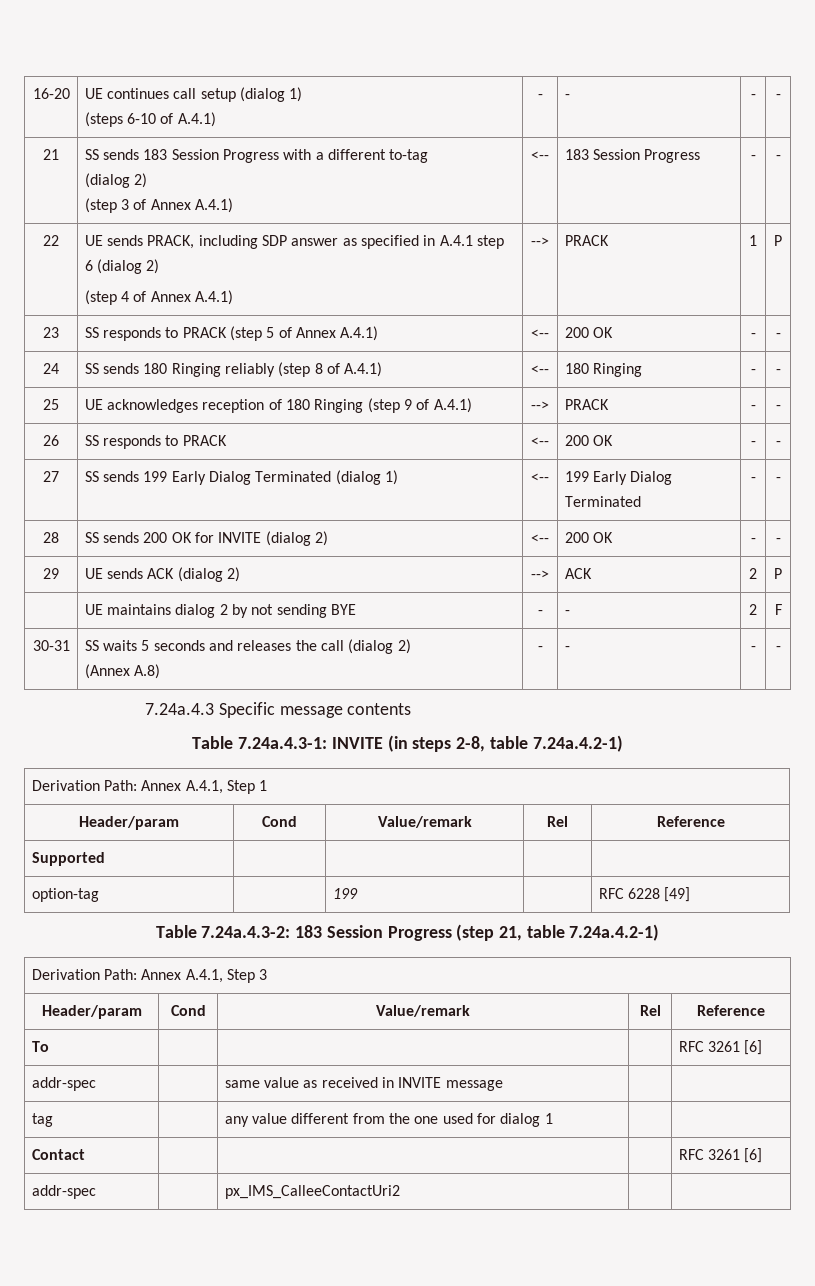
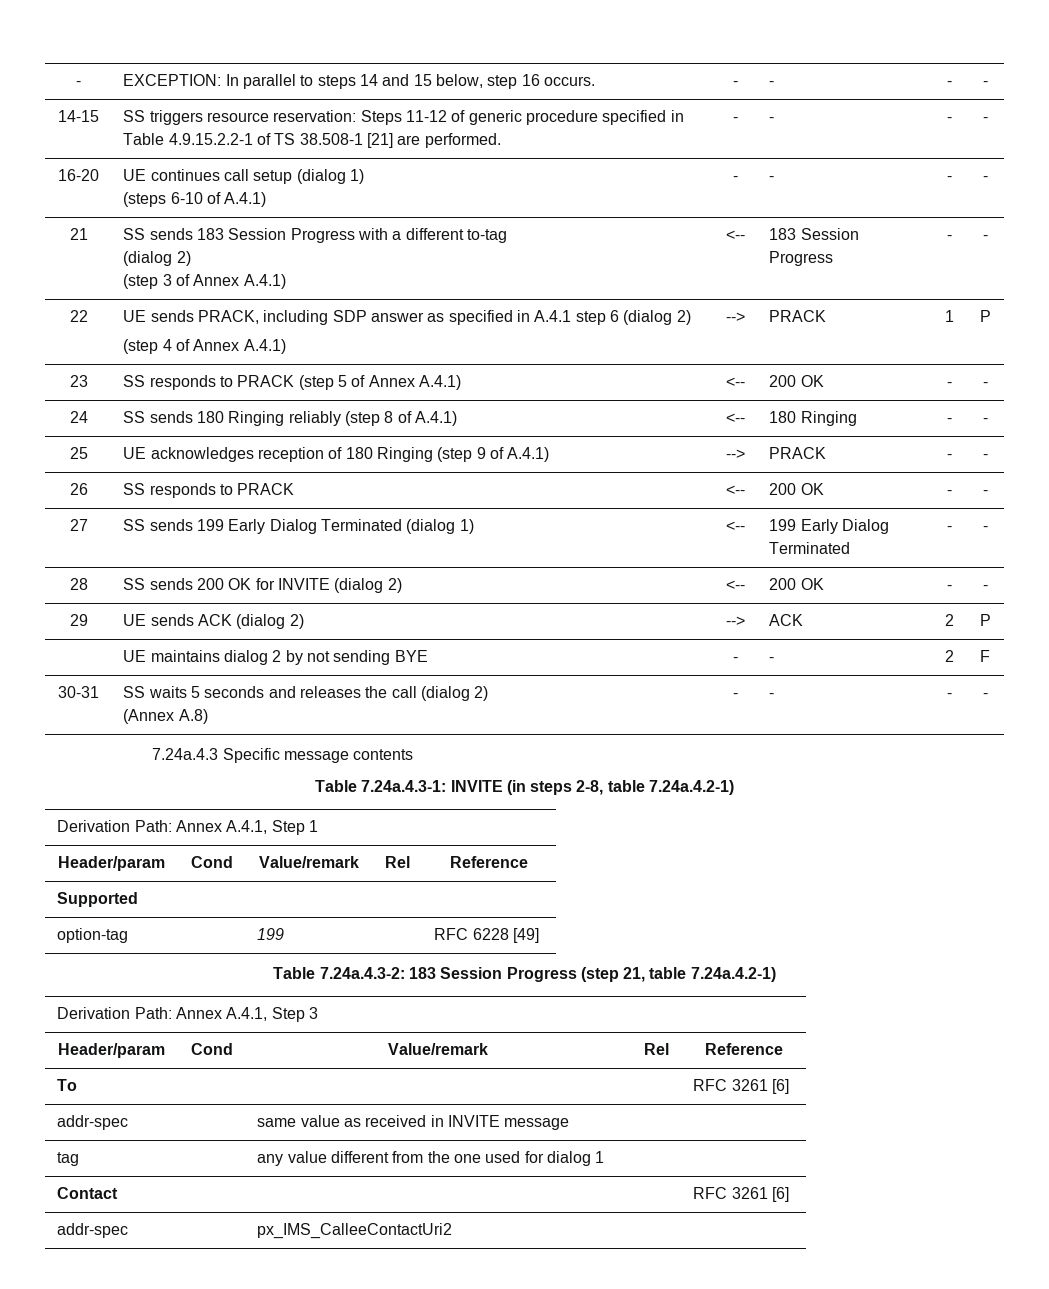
+ - | EXCEPTION: In parallel to steps 14 and 15 below, step 16 occurs. | - | - | - | -
+ 14-15 | SS triggers resource reservation: Steps 11-12 of generic procedure specified in Table 4.9.15.2.2-1 of TS 38.508-1 [21] are performed. | - | - | - | -

